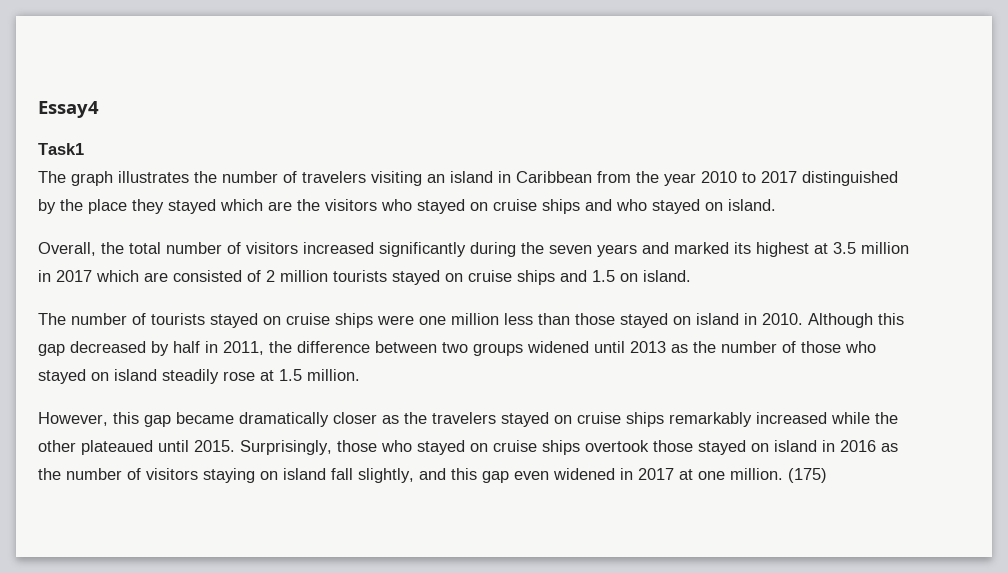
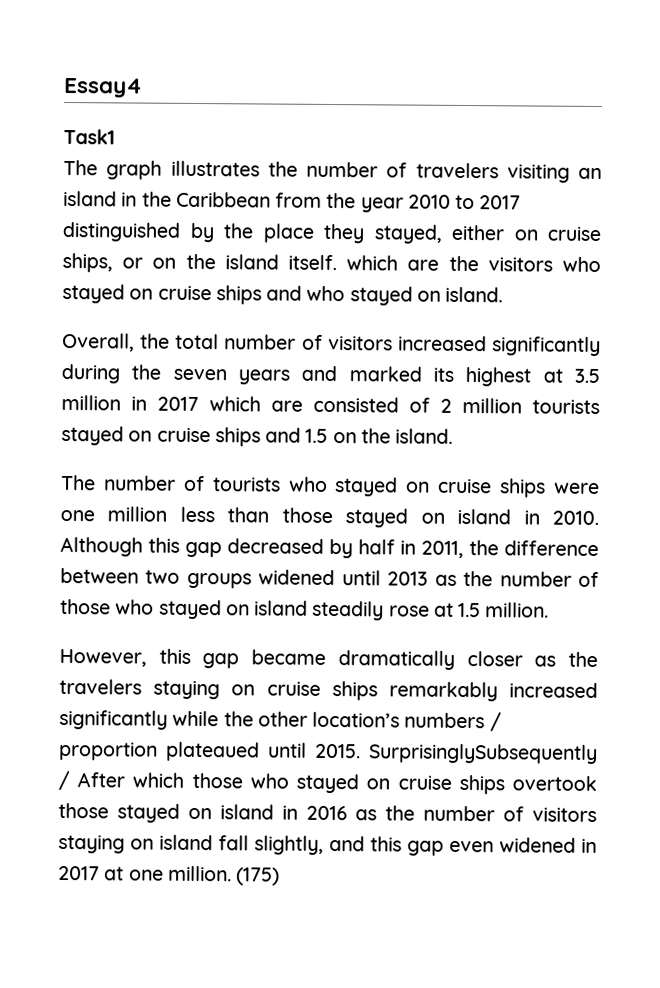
- The graph illustrates the number of travelers visiting an island in Caribbean from the year 2010 to 2017 distinguished by the place they stayed which are the visitors who stayed on cruise ships and who stayed on island.
+ The graph illustrates the number of travelers visiting an island in the Caribbean from the year 2010 to 2017 distinguished by the place they stayed, either on cruise ships, or on the island itself. which are the visitors who stayed on cruise ships and who stayed on island.
- Overall, the total number of visitors increased significantly during the seven years and marked its highest at 3.5 million in 2017 which are consisted of 2 million tourists stayed on cruise ships and 1.5 on island.
+ Overall, the total number of visitors increased significantly during the seven years and marked its highest at 3.5 million in 2017 which are consisted of 2 million tourists stayed on cruise ships and 1.5 on the island.
- The number of tourists stayed on cruise ships were one million less than those stayed on island in 2010.
+ The number of tourists who stayed on cruise ships were one million less than those stayed on island in 2010.
- However, this gap became dramatically closer as the travelers stayed on cruise ships remarkably increased while the other plateaued until 2015. Surprisingly, those who stayed on cruise ships overtook those stayed on island in 2016 as the number of visitors staying on island fall slightly, and this gap even widened in 2017 at one million.
+ However, this gap became dramatically closer as the travelers staying on cruise ships remarkably increased significantly while the other location’s numbers / proportion plateaued until 2015. SurprisinglySubsequently / After which those who stayed on cruise ships overtook those stayed on island in 2016 as the number of visitors staying on island fall slightly, and this gap even widened in 2017 at one million.

